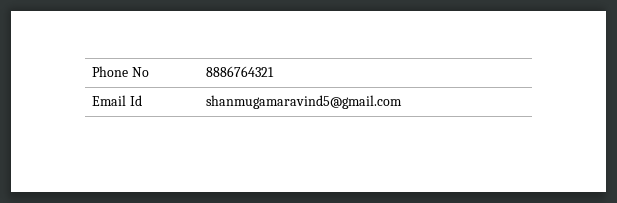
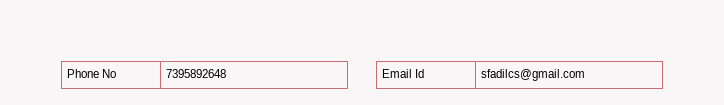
- Phone No | 8886764321
+ Phone No | 7395892648
- Email Id | shanmugamaravind5@gmail.com
+ Email Id | sfadilcs@gmail.com

